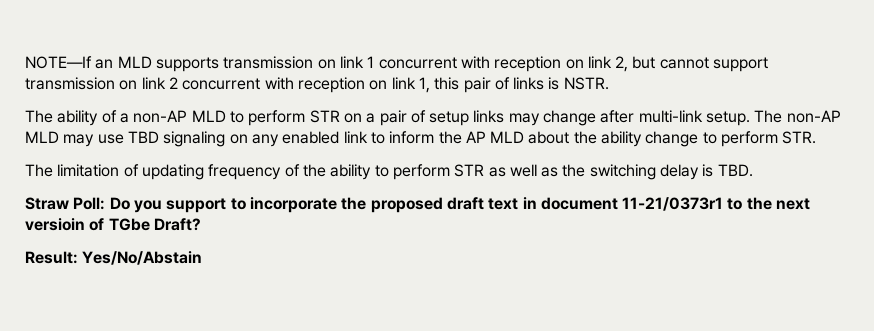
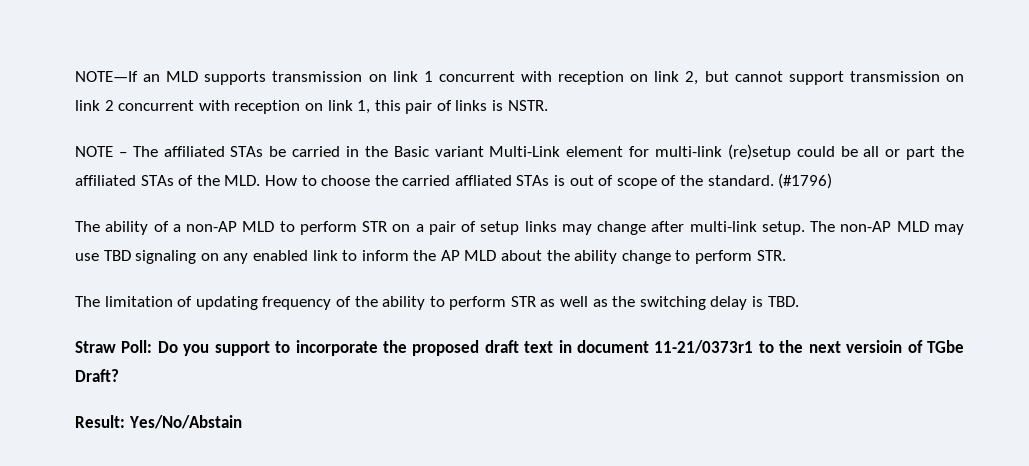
+ NOTE – The affiliated STAs be carried in the Basic variant Multi-Link element for multi-link (re)setup could be all or part the affiliated STAs of the MLD. How to choose the carried affliated STAs is out of scope of the standard. (#1796)

